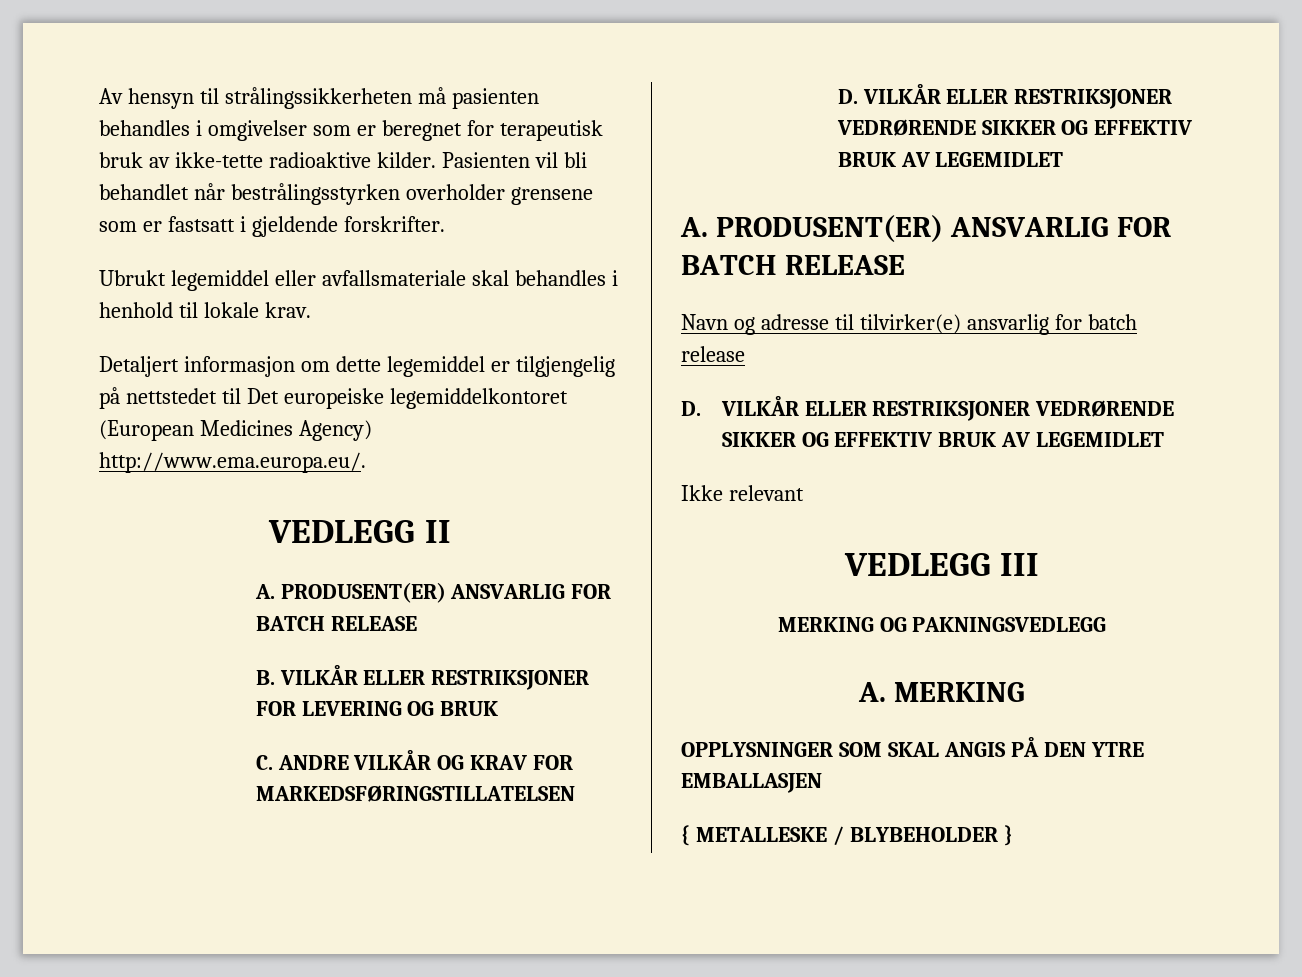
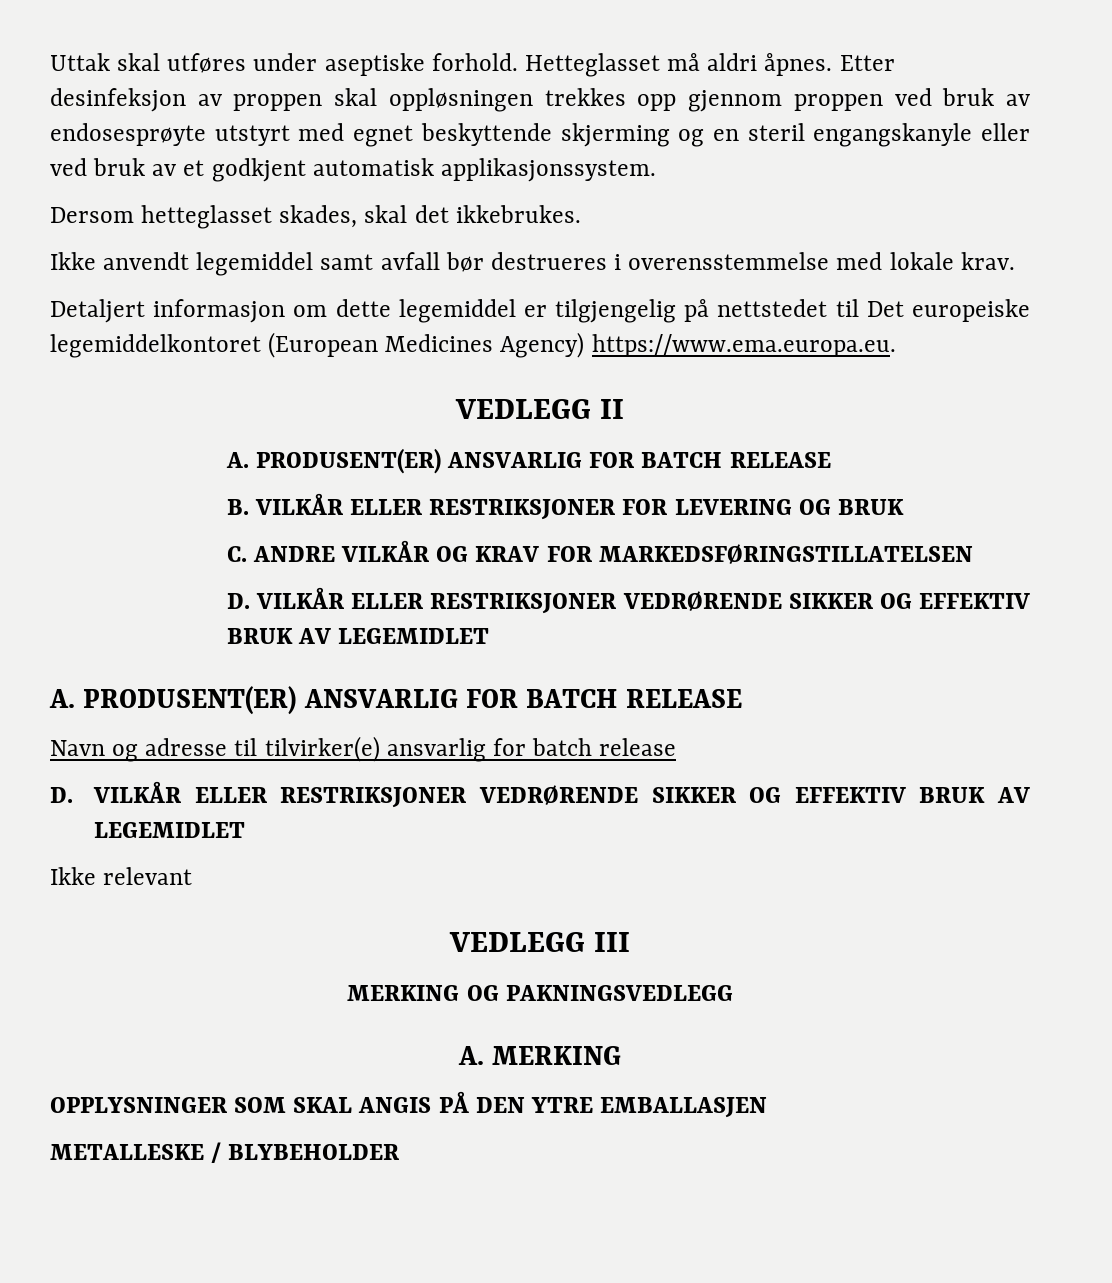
- Av hensyn til strålingssikkerheten må pasienten behandles i omgivelser som er beregnet for terapeutisk bruk av ikke-tette radioaktive kilder. Pasienten vil bli behandlet når bestrålingsstyrken overholder grensene som er fastsatt i gjeldende forskrifter.
- Ubrukt legemiddel eller avfallsmateriale skal behandles i henhold til lokale krav.
+ Uttak skal utføres under aseptiske forhold. Hetteglasset må aldri åpnes. Etter desinfeksjon av proppen skal oppløsningen trekkes opp gjennom proppen ved bruk av endosesprøyte utstyrt med egnet beskyttende skjerming og en steril engangskanyle eller ved bruk av et godkjent automatisk applikasjonssystem.
+ Dersom hetteglasset skades, skal det ikkebrukes.
+ Ikke anvendt legemiddel samt avfall bør destrueres i overensstemmelse med lokale krav.
- Detaljert informasjon om dette legemiddel er tilgjengelig på nettstedet til Det europeiske legemiddelkontoret (European Medicines Agency) http://www.ema.europa.eu/.
+ Detaljert informasjon om dette legemiddel er tilgjengelig på nettstedet til Det europeiske legemiddelkontoret (European Medicines Agency) https://www.ema.europa.eu.
- { METALLESKE / BLYBEHOLDER }
+ METALLESKE / BLYBEHOLDER

